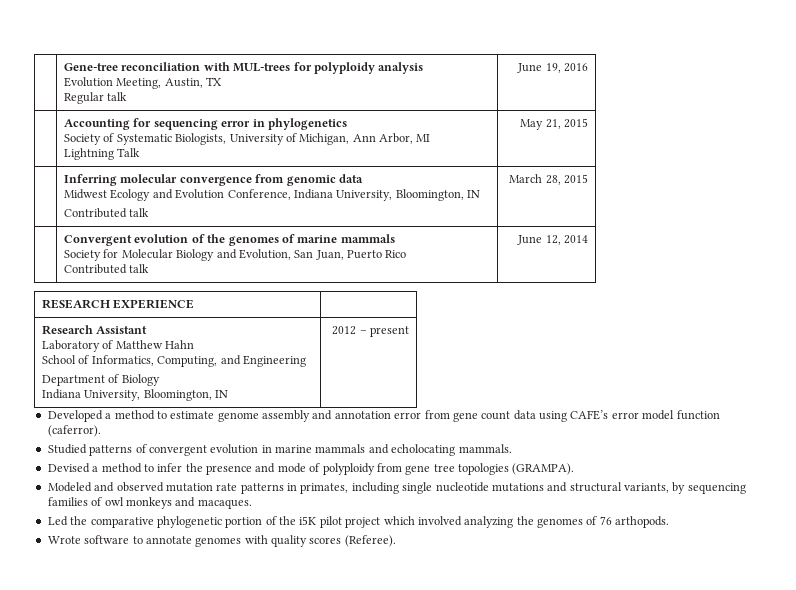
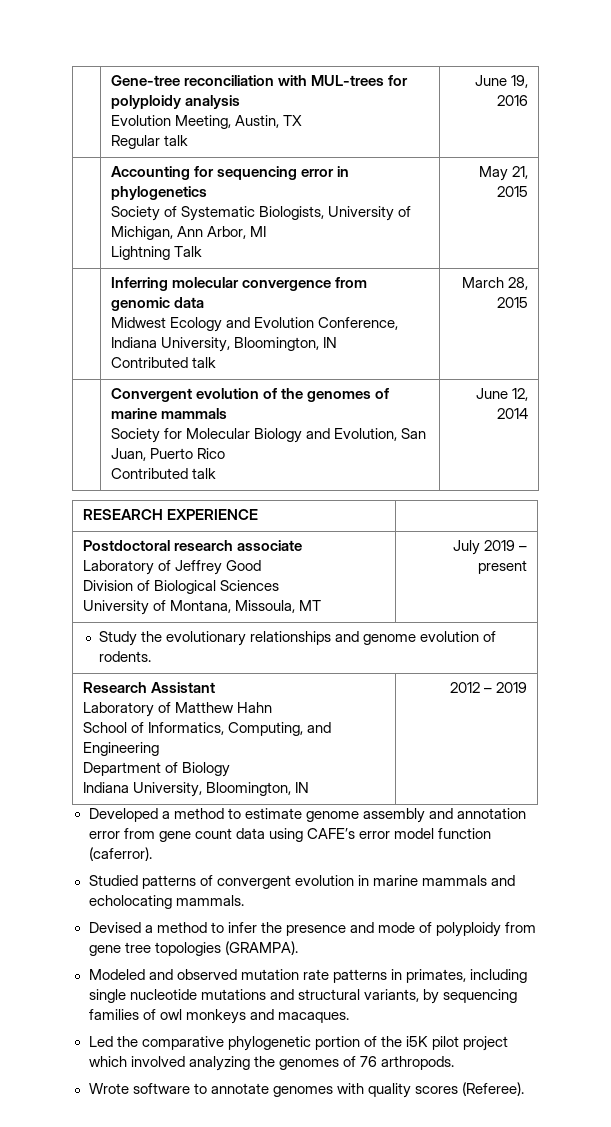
+ Postdoctoral research associate
+ Laboratory of Jeffrey Good
+ Division of Biological Sciences
+ University of Montana, Missoula, MT | July 2019 – present
+ Study the evolutionary relationships and genome evolution of rodents.
  Research Assistant
  Laboratory of Matthew Hahn
  School of Informatics, Computing, and Engineering
  Department of Biology
- Indiana University, Bloomington, IN | 2012 – present
+ Indiana University, Bloomington, IN | 2012 – 2019
- Led the comparative phylogenetic portion of the i5K pilot project which involved analyzing the genomes of 76 arthopods.
+ Led the comparative phylogenetic portion of the i5K pilot project which involved analyzing the genomes of 76 arthropods.

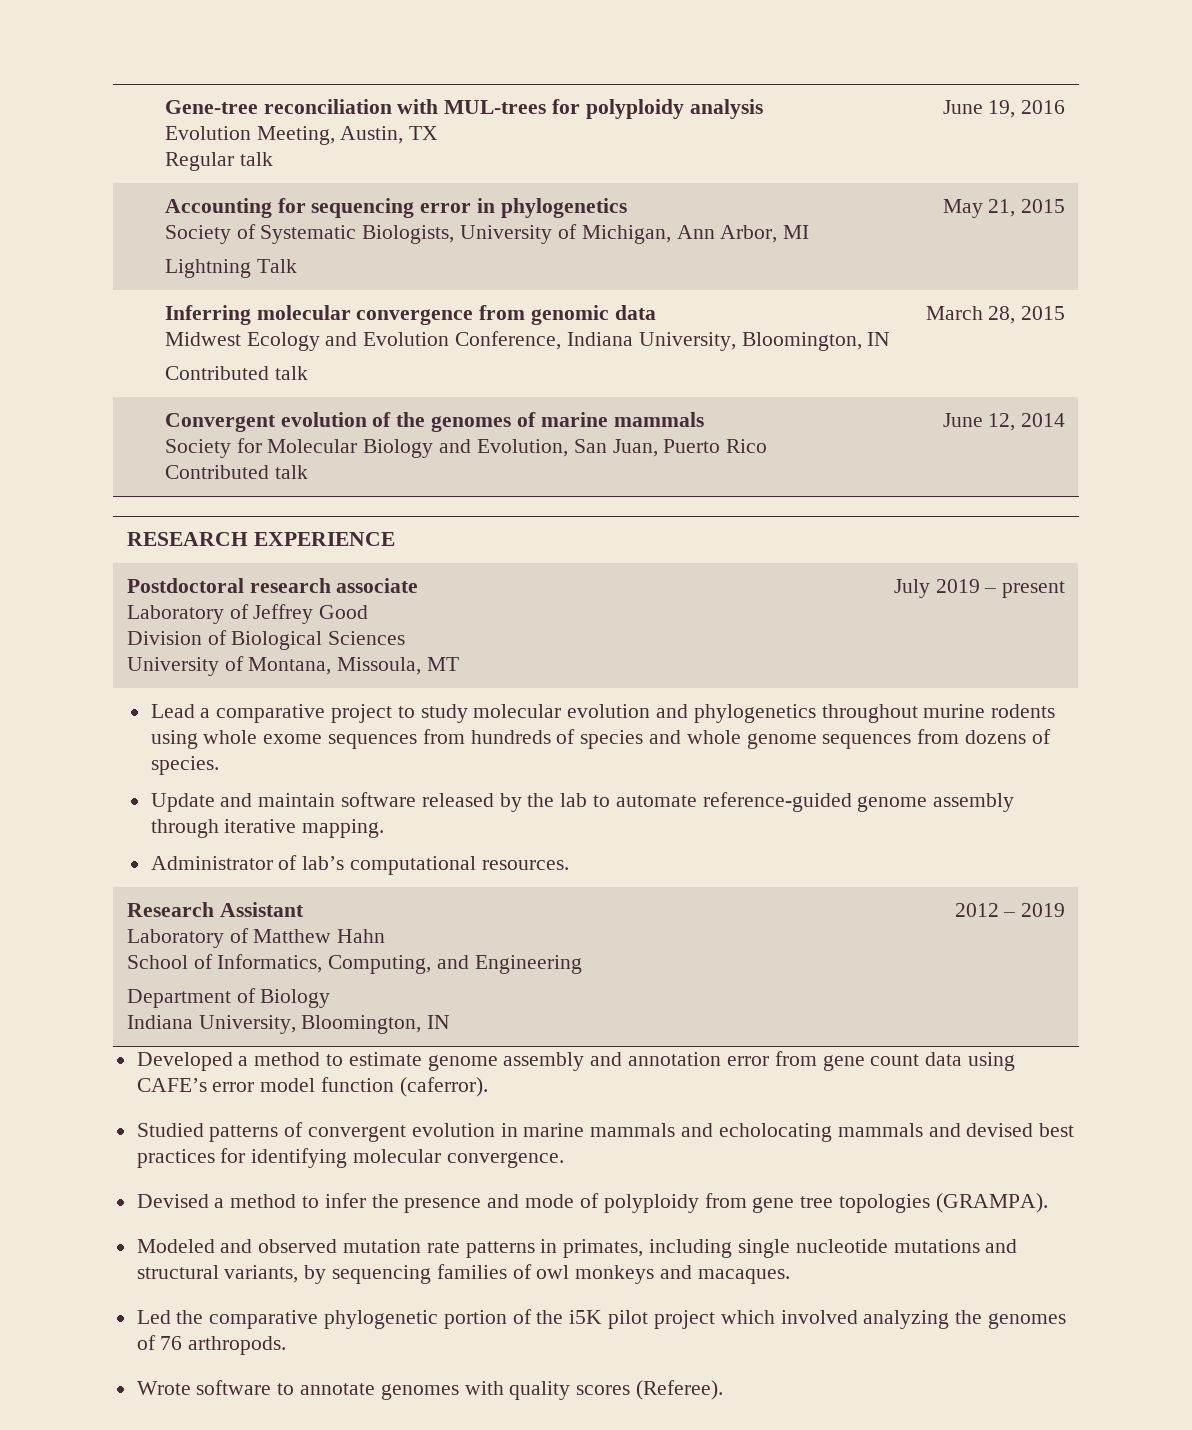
- Study the evolutionary relationships and genome evolution of rodents.
+ Lead a comparative project to study molecular evolution and phylogenetics throughout murine rodents using whole exome sequences from hundreds of species and whole genome sequences from dozens of species.
+ Update and maintain software released by the lab to automate reference-guided genome assembly through iterative mapping.
+ Administrator of lab’s computational resources.
- Studied patterns of convergent evolution in marine mammals and echolocating mammals.
+ Studied patterns of convergent evolution in marine mammals and echolocating mammals and devised best practices for identifying molecular convergence.

